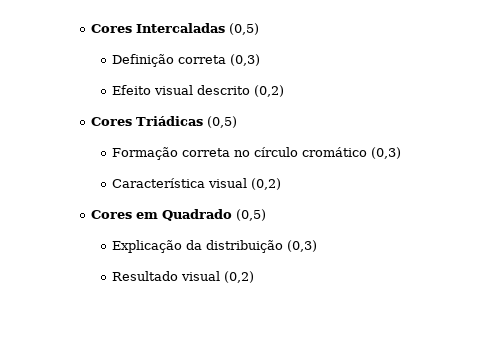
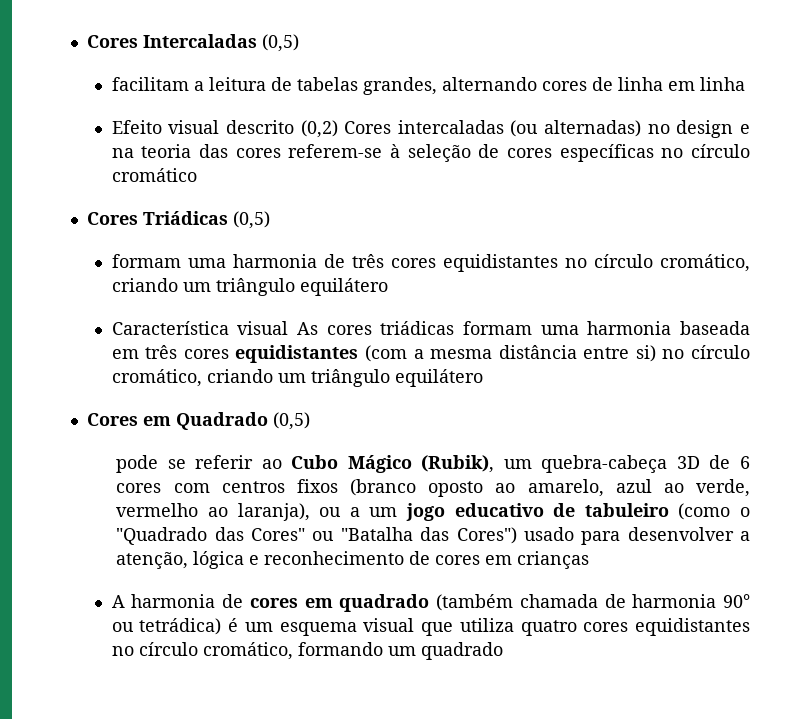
- Definição correta (0,3)
- Efeito visual descrito (0,2)
+ facilitam a leitura de tabelas grandes, alternando cores de linha em linha
+ Efeito visual descrito (0,2) Cores intercaladas (ou alternadas) no design e na teoria das cores referem-se à seleção de cores específicas no círculo cromático
  Cores Triádicas (0,5)
- Formação correta no círculo cromático (0,3)
- Característica visual (0,2)
+ formam uma harmonia de três cores equidistantes no círculo cromático, criando um triângulo equilátero
+ Característica visual As cores triádicas formam uma harmonia baseada em três cores equidistantes (com a mesma distância entre si) no círculo cromático, criando um triângulo equilátero
  Cores em Quadrado (0,5)
- Explicação da distribuição (0,3)
- Resultado visual (0,2)
+ pode se referir ao Cubo Mágico (Rubik), um quebra-cabeça 3D de 6 cores com centros fixos (branco oposto ao amarelo, azul ao verde, vermelho ao laranja), ou a um jogo educativo de tabuleiro (como o "Quadrado das Cores" ou "Batalha das Cores") usado para desenvolver a atenção, lógica e reconhecimento de cores em crianças
+ A harmonia de cores em quadrado (também chamada de harmonia 90° ou tetrádica) é um esquema visual que utiliza quatro cores equidistantes no círculo cromático, formando um quadrado

